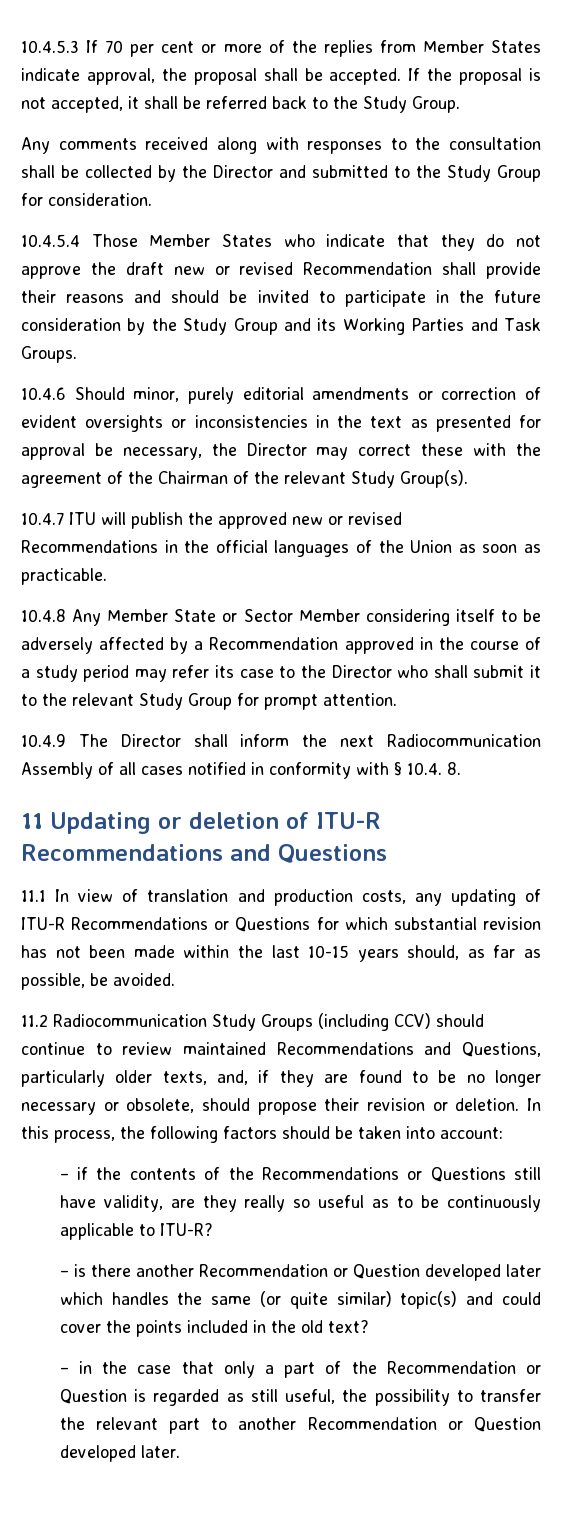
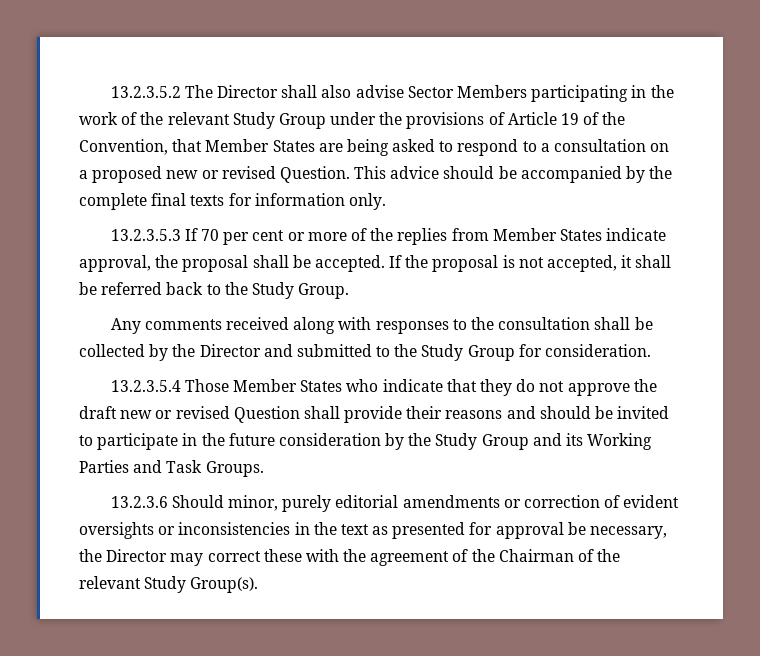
- 10.4.5.3 If 70 per cent or more of the replies from Member States indicate approval, the proposal shall be accepted.
+ 13.2.3.5.2 The Director shall also advise Sector Members participating in the work of the relevant Study Group under the provisions of Article 19 of the Convention, that Member States are being asked to respond to a consultation on a proposed new or revised Question. This advice should be accompanied by the complete final texts for information only.
+ 13.2.3.5.3 If 70 per cent or more of the replies from Member States indicate approval, the proposal shall be accepted.
- 10.4.5.4 Those Member States who indicate that they do not approve the draft new or revised Recommendation shall provide their reasons and should be invited to participate in the future consideration by the Study Group and its Working Parties and Task Groups.
+ 13.2.3.5.4 Those Member States who indicate that they do not approve the draft new or revised Question shall provide their reasons and should be invited to participate in the future consideration by the Study Group and its Working Parties and Task Groups.
- 10.4.6 Should minor, purely editorial amendments or correction of evident oversights or inconsistencies in the text as presented for approval be necessary, the Director may correct these with the agreement of the Chairman of the relevant Study Group(s).
+ 13.2.3.6 Should minor, purely editorial amendments or correction of evident oversights or inconsistencies in the text as presented for approval be necessary, the Director may correct these with the agreement of the Chairman of the relevant Study Group(s).
- 10.4.7 ITU will publish the approved new or revised Recommendations in the official languages of the Union as soon as practicable.
- 10.4.8 Any Member State or Sector Member considering itself to be adversely affected by a Recommendation approved in the course of a study period may refer its case to the Director who shall submit it to the relevant Study Group for prompt attention.
- 10.4.9 The Director shall inform the next Radiocommunication Assembly of all cases notified in conformity with § 10.4. 8.
- 11 Updating or deletion of ITU-R Recommendations and Questions
- 11.1 In view of translation and production costs, any updating of ITU-R Recommendations or Questions for which substantial revision has not been made within the last 10-15 years should, as far as possible, be avoided.
- 11.2 Radiocommunication Study Groups (including CCV) should continue to review maintained Recommendations and Questions, particularly older texts, and, if they are found to be no longer necessary or obsolete, should propose their revision or deletion. In this process, the following factors should be taken into account:
- – if the contents of the Recommendations or Questions still have validity, are they really so useful as to be continuously applicable to ITU-R?
- – is there another Recommendation or Question developed later which handles the same (or quite similar) topic(s) and could cover the points included in the old text?
- – in the case that only a part of the Recommendation or Question is regarded as still useful, the possibility to transfer the relevant part to another Recommendation or Question developed later.

